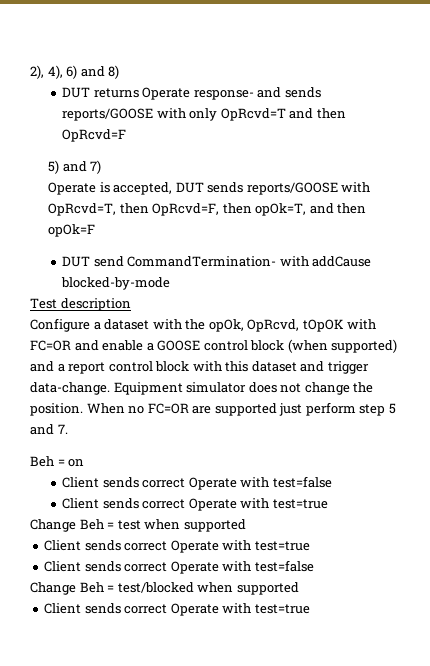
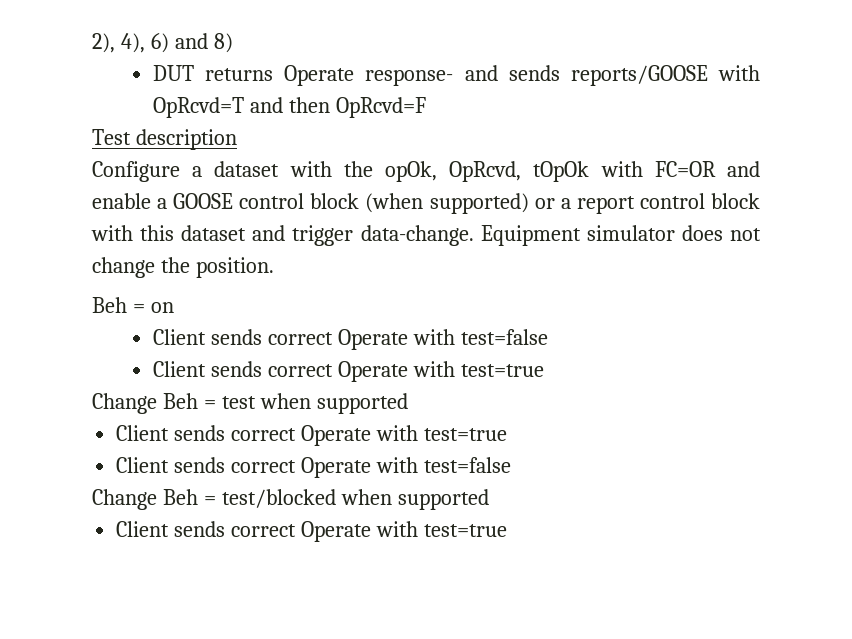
- DUT returns Operate response- and sends reports/GOOSE with only OpRcvd=T and then OpRcvd=F
+ DUT returns Operate response- and sends reports/GOOSE with OpRcvd=T and then OpRcvd=F
- 5) and 7)
- Operate is accepted, DUT sends reports/GOOSE with OpRcvd=T, then OpRcvd=F, then opOk=T, and then opOk=F
- DUT send CommandTermination- with addCause blocked-by-mode
- Configure a dataset with the opOk, OpRcvd, tOpOK with FC=OR and enable a GOOSE control block (when supported) and a report control block with this dataset and trigger data-change.
+ Configure a dataset with the opOk, OpRcvd, tOpOk with FC=OR and enable a GOOSE control block (when supported) or a report control block with this dataset and trigger data-change.
- When no FC=OR are supported just perform step 5 and 7.

